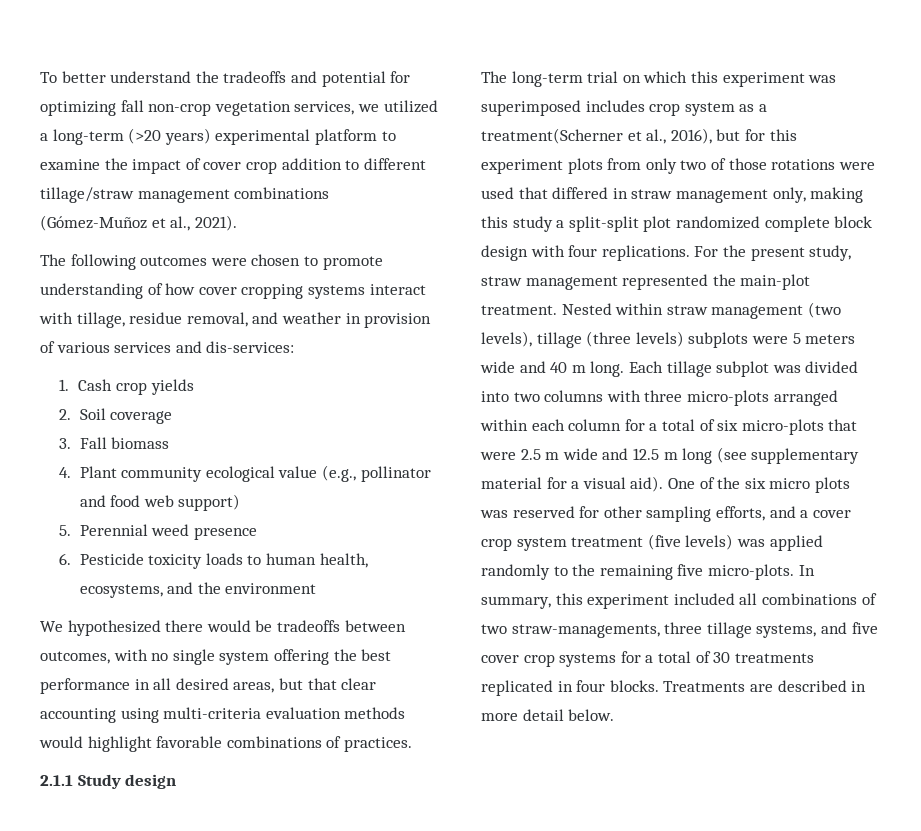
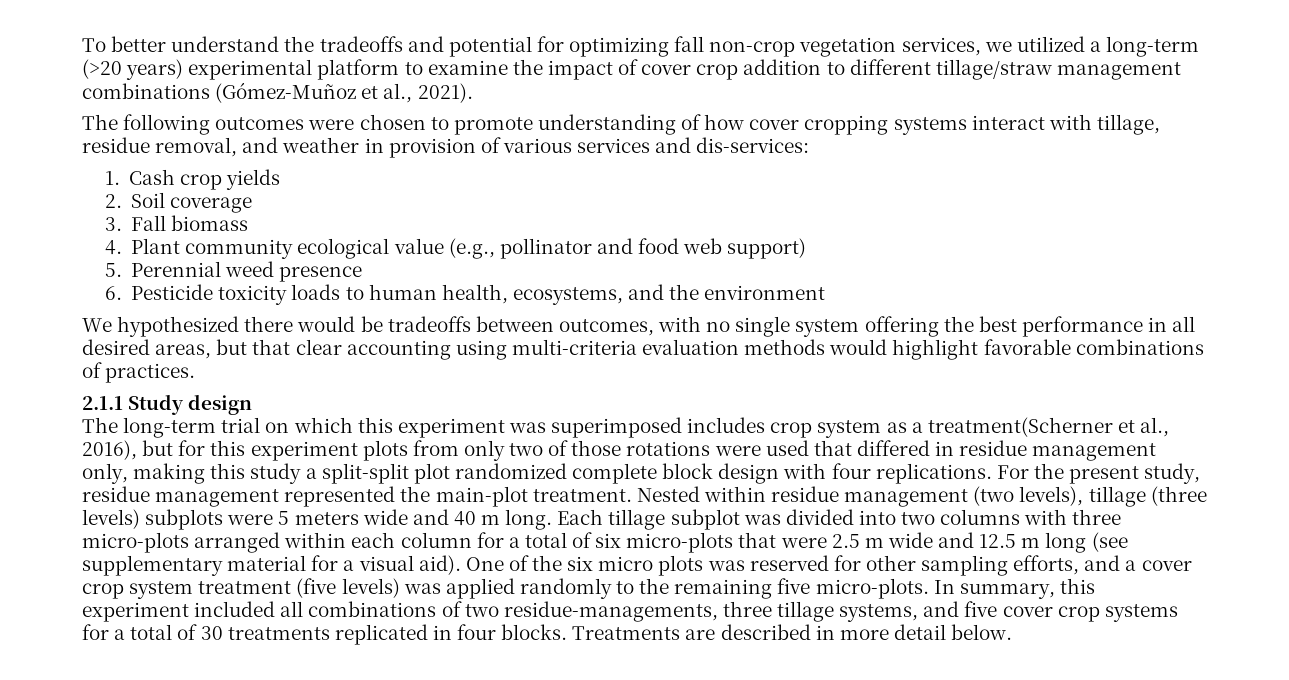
- The long-term trial on which this experiment was superimposed includes crop system as a treatment(Scherner et al., 2016), but for this experiment plots from only two of those rotations were used that differed in straw management only, making this study a split-split plot randomized complete block design with four replications.
+ The long-term trial on which this experiment was superimposed includes crop system as a treatment(Scherner et al., 2016), but for this experiment plots from only two of those rotations were used that differed in residue management only, making this study a split-split plot randomized complete block design with four replications.
- For the present study, straw management represented the main-plot treatment.
+ For the present study, residue management represented the main-plot treatment.
- Nested within straw management (two levels), tillage (three levels) subplots were 5 meters wide and 40 m long.
+ Nested within residue management (two levels), tillage (three levels) subplots were 5 meters wide and 40 m long.
- In summary, this experiment included all combinations of two straw-managements, three tillage systems, and five cover crop systems for a total of 30 treatments replicated in four blocks.
+ In summary, this experiment included all combinations of two residue-managements, three tillage systems, and five cover crop systems for a total of 30 treatments replicated in four blocks.

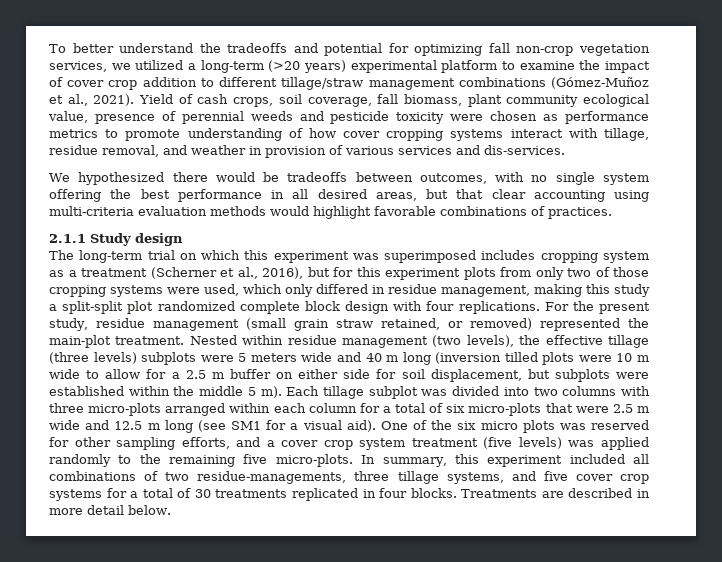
- To better understand the tradeoffs and potential for optimizing fall non-crop vegetation services, we utilized a long-term (>20 years) experimental platform to examine the impact of cover crop addition to different tillage/straw management combinations (Gómez-Muñoz et al., 2021).
- The following outcomes were chosen to promote understanding of how cover cropping systems interact with tillage, residue removal, and weather in provision of various services and dis-services:
- 1. Cash crop yields
- 2. Soil coverage
- 3. Fall biomass
- 4. Plant community ecological value (e.g., pollinator and food web support)
- 5. Perennial weed presence
- 6. Pesticide toxicity loads to human health, ecosystems, and the environment
+ To better understand the tradeoffs and potential for optimizing fall non-crop vegetation services, we utilized a long-term (>20 years) experimental platform to examine the impact of cover crop addition to different tillage/straw management combinations (Gómez-Muñoz et al., 2021). Yield of cash crops, soil coverage, fall biomass, plant community ecological value, presence of perennial weeds and pesticide toxicity were chosen as performance metrics to promote understanding of how cover cropping systems interact with tillage, residue removal, and weather in provision of various services and dis-services.
- The long-term trial on which this experiment was superimposed includes crop system as a treatment(Scherner et al., 2016), but for this experiment plots from only two of those rotations were used that differed in residue management only, making this study a split-split plot randomized complete block design with four replications.
+ The long-term trial on which this experiment was superimposed includes cropping system as a treatment (Scherner et al., 2016), but for this experiment plots from only two of those cropping systems were used, which only differed in residue management, making this study a split-split plot randomized complete block design with four replications.
- For the present study, residue management represented the main-plot treatment.
+ For the present study, residue management (small grain straw retained, or removed) represented the main-plot treatment.
- Nested within residue management (two levels), tillage (three levels) subplots were 5 meters wide and 40 m long.
+ Nested within residue management (two levels), the effective tillage (three levels) subplots were 5 meters wide and 40 m long (inversion tilled plots were 10 m wide to allow for a 2.5 m buffer on either side for soil displacement, but subplots were established within the middle 5 m).
- Each tillage subplot was divided into two columns with three micro-plots arranged within each column for a total of six micro-plots that were 2.5 m wide and 12.5 m long (see supplementary material for a visual aid).
+ Each tillage subplot was divided into two columns with three micro-plots arranged within each column for a total of six micro-plots that were 2.5 m wide and 12.5 m long (see SM1 for a visual aid).

